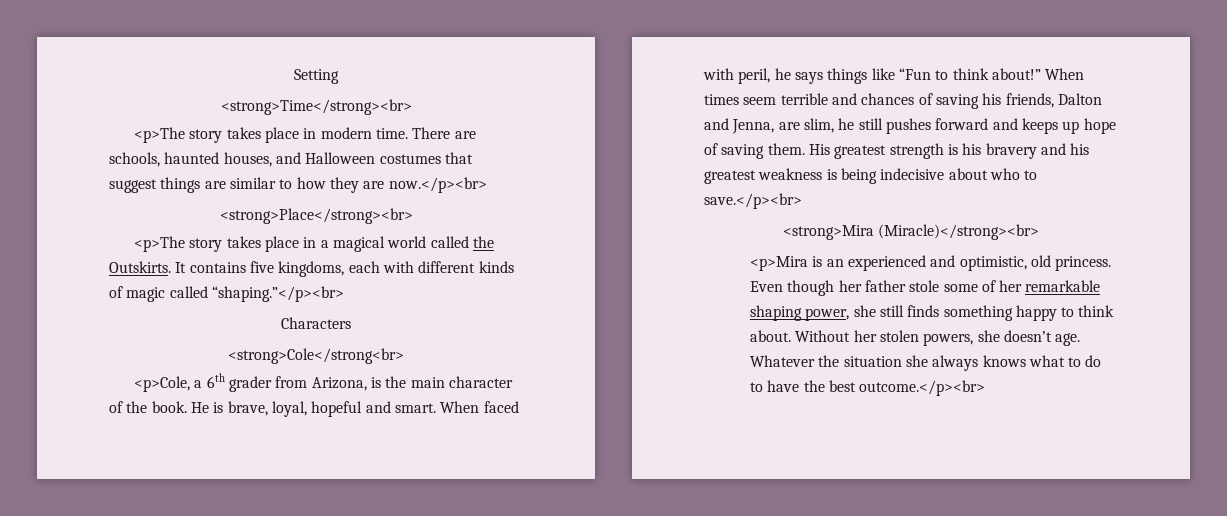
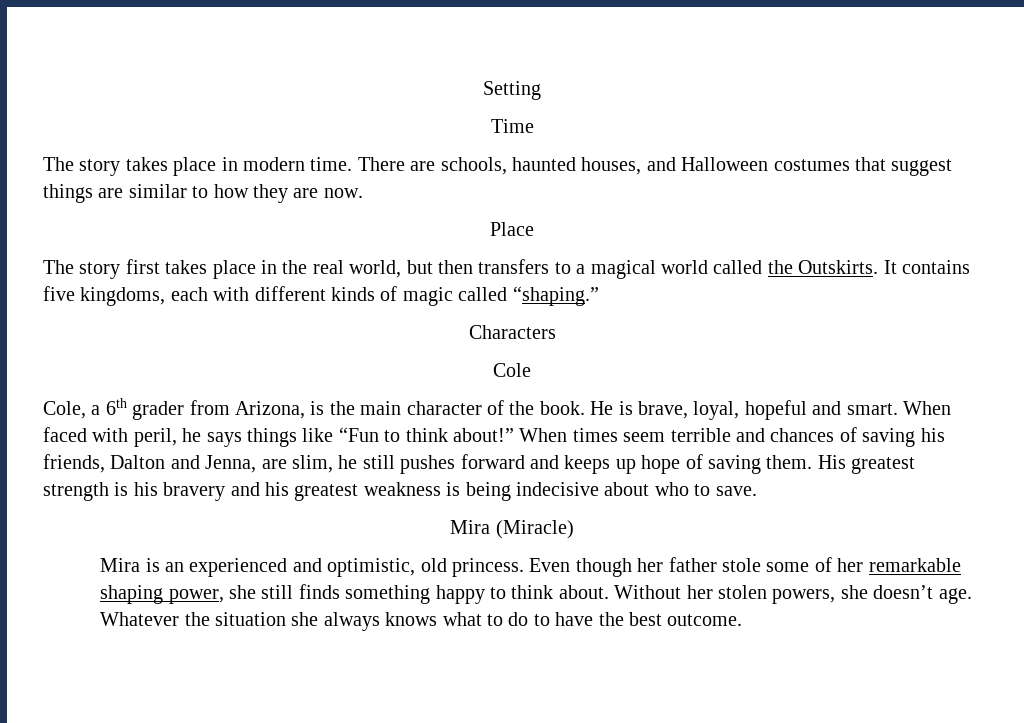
- <strong>Time</strong><br>
- <p>The story takes place in modern time.
+ Time
+ The story takes place in modern time.
- There are schools, haunted houses, and Halloween costumes that suggest things are similar to how they are now.</p><br>
- <strong>Place</strong><br>
- <p>The story takes place in a magical world called the Outskirts.
+ There are schools, haunted houses, and Halloween costumes that suggest things are similar to how they are now.
+ Place
+ The story first takes place in the real world, but then transfers to a magical world called the Outskirts.
- It contains five kingdoms, each with different kinds of magic called “shaping.”</p><br>
+ It contains five kingdoms, each with different kinds of magic called “shaping.”
- <strong>Cole</strong<br>
- <p>Cole, a 6th grader from Arizona, is the main character of the book.
+ Cole
+ Cole, a 6th grader from Arizona, is the main character of the book.
- His greatest strength is his bravery and his greatest weakness is being indecisive about who to save.</p><br>
- <strong>Mira (Miracle)</strong><br>
- <p>Mira is an experienced and optimistic, old princess.
+ His greatest strength is his bravery and his greatest weakness is being indecisive about who to save.
+ Mira (Miracle)
+ Mira is an experienced and optimistic, old princess.
- Whatever the situation she always knows what to do to have the best outcome.</p><br>
+ Whatever the situation she always knows what to do to have the best outcome.

